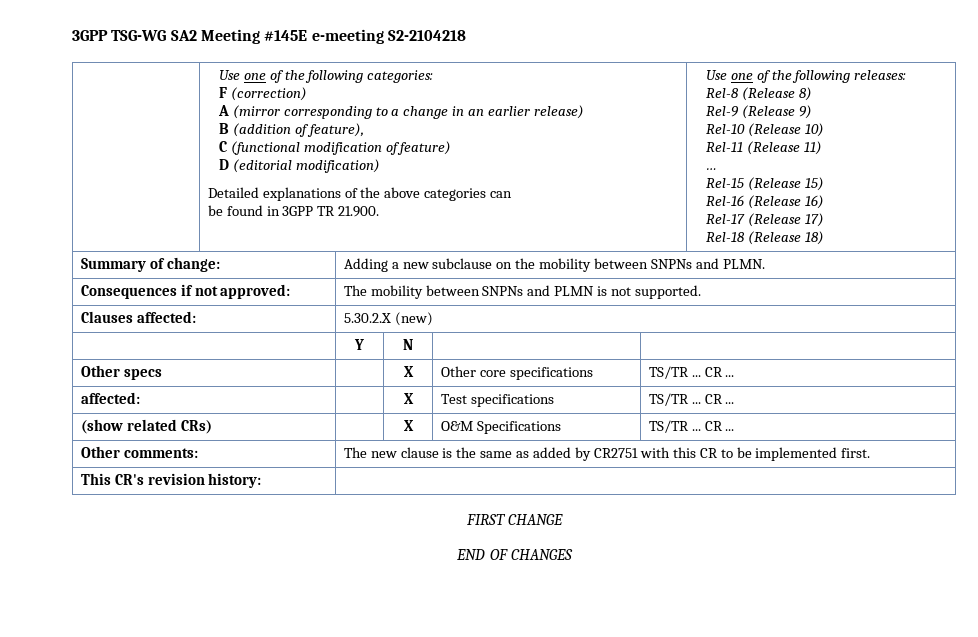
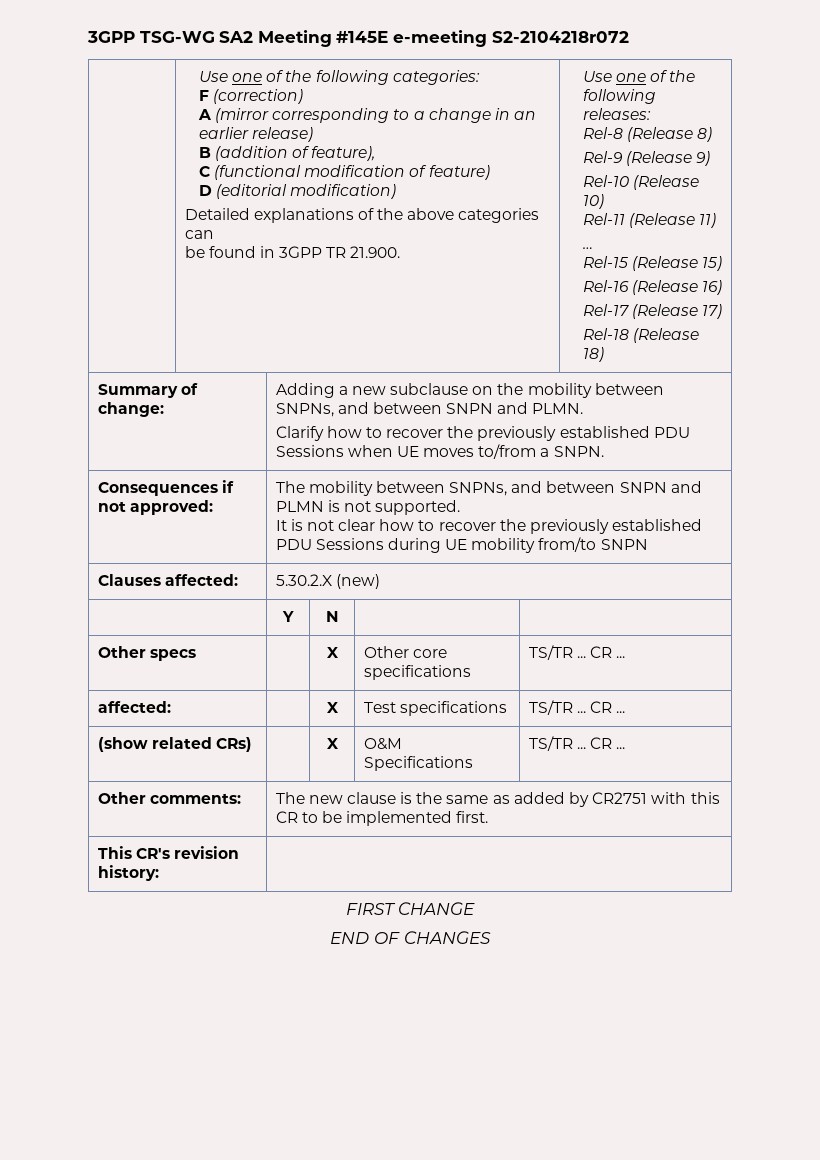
- 3GPP TSG-WG SA2 Meeting #145E e-meeting S2-2104218
+ 3GPP TSG-WG SA2 Meeting #145E e-meeting S2-2104218r072
- Summary of change: | Adding a new subclause on the mobility between SNPNs and PLMN.
+ Summary of change: | Adding a new subclause on the mobility between SNPNs, and between SNPN and PLMN.
+ Clarify how to recover the previously established PDU Sessions when UE moves to/from a SNPN.
- Consequences if not approved: | The mobility between SNPNs and PLMN is not supported.
+ Consequences if not approved: | The mobility between SNPNs, and between SNPN and PLMN is not supported.
+ It is not clear how to recover the previously established PDU Sessions during UE mobility from/to SNPN

